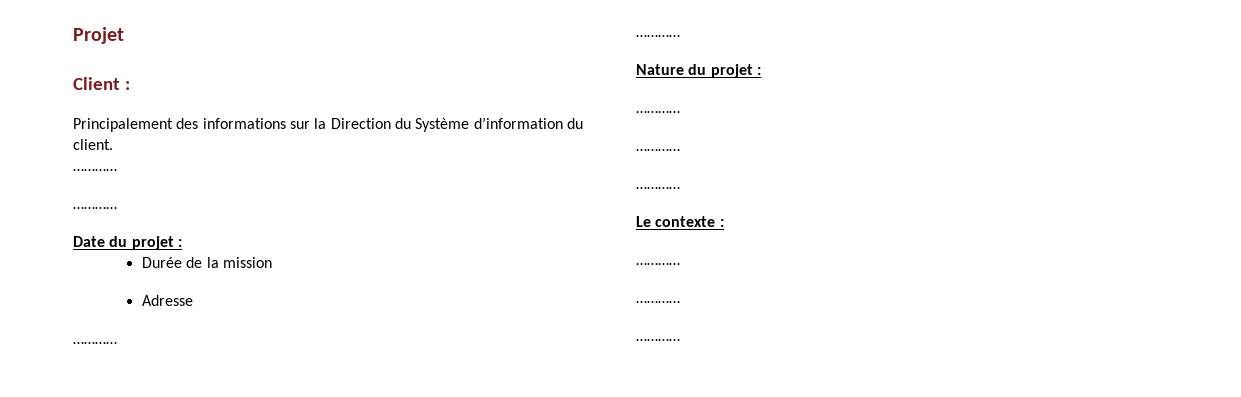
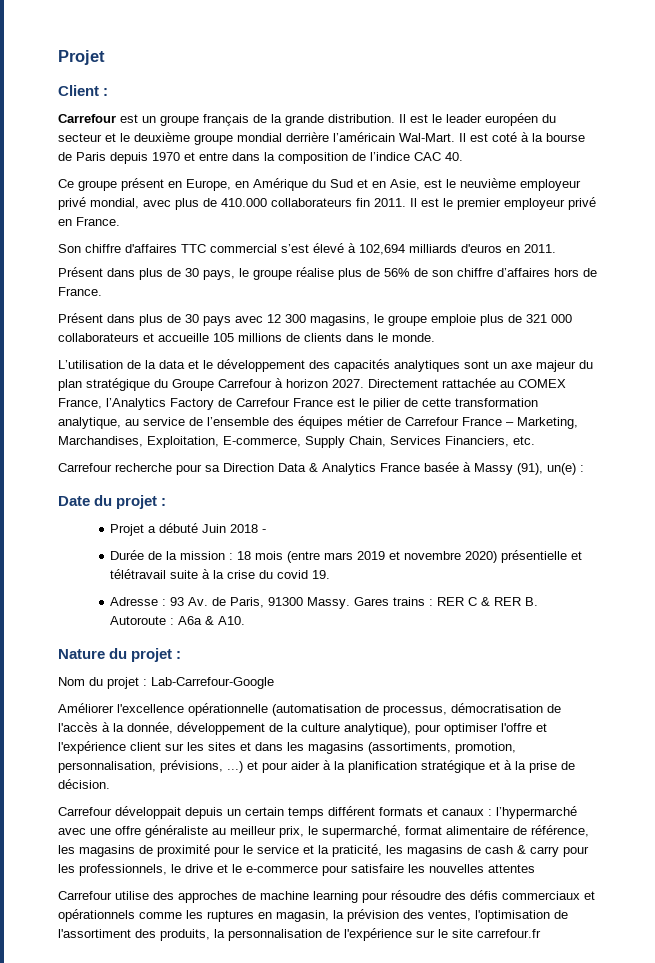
- Principalement des informations sur la Direction du Système d’information du client.
- …………
- …………
+ Carrefour est un groupe français de la grande distribution. Il est le leader européen du secteur et le deuxième groupe mondial derrière l’américain Wal-Mart. Il est coté à la bourse de Paris depuis 1970 et entre dans la composition de l’indice CAC 40.
+ Ce groupe présent en Europe, en Amérique du Sud et en Asie, est le neuvième employeur privé mondial, avec plus de 410.000 collaborateurs fin 2011. Il est le premier employeur privé en France.
+ Son chiffre d'affaires TTC commercial s’est élevé à 102,694 milliards d'euros en 2011.
+ Présent dans plus de 30 pays, le groupe réalise plus de 56% de son chiffre d’affaires hors de France.
+ Présent dans plus de 30 pays avec 12 300 magasins, le groupe emploie plus de 321 000 collaborateurs et accueille 105 millions de clients dans le monde.
+ L’utilisation de la data et le développement des capacités analytiques sont un axe majeur du plan stratégique du Groupe Carrefour à horizon 2027. Directement rattachée au COMEX France, l’Analytics Factory de Carrefour France est le pilier de cette transformation analytique, au service de l’ensemble des équipes métier de Carrefour France – Marketing, Marchandises, Exploitation, E-commerce, Supply Chain, Services Financiers, etc.
+ Carrefour recherche pour sa Direction Data & Analytics France basée à Massy (91), un(e) :
  Date du projet :
- Durée de la mission
- Adresse
- …………
- …………
+ Projet a débuté Juin 2018 -
+ Durée de la mission : 18 mois (entre mars 2019 et novembre 2020) présentielle et télétravail suite à la crise du covid 19.
+ Adresse : 93 Av. de Paris, 91300 Massy. Gares trains : RER C & RER B. Autoroute : A6a & A10.
  Nature du projet :
- …………
- …………
- …………
- Le contexte :
- …………
- …………
- …………
+ Nom du projet : Lab-Carrefour-Google
+ Améliorer l'excellence opérationnelle (automatisation de processus, démocratisation de l'accès à la donnée, développement de la culture analytique), pour optimiser l'offre et l'expérience client sur les sites et dans les magasins (assortiments, promotion, personnalisation, prévisions, ...) et pour aider à la planification stratégique et à la prise de décision.
+ Carrefour développait depuis un certain temps différent formats et canaux : l’hypermarché avec une offre généraliste au meilleur prix, le supermarché, format alimentaire de référence, les magasins de proximité pour le service et la praticité, les magasins de cash & carry pour les professionnels, le drive et le e-commerce pour satisfaire les nouvelles attentes
+ Carrefour utilise des approches de machine learning pour résoudre des défis commerciaux et opérationnels comme les ruptures en magasin, la prévision des ventes, l'optimisation de l'assortiment des produits, la personnalisation de l'expérience sur le site carrefour.fr

